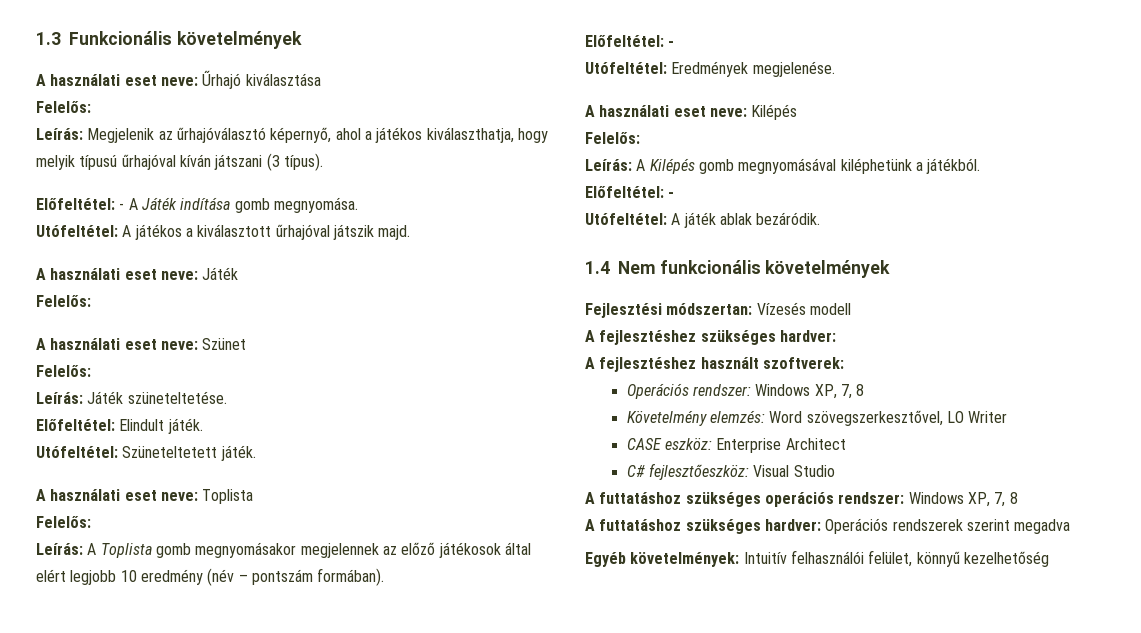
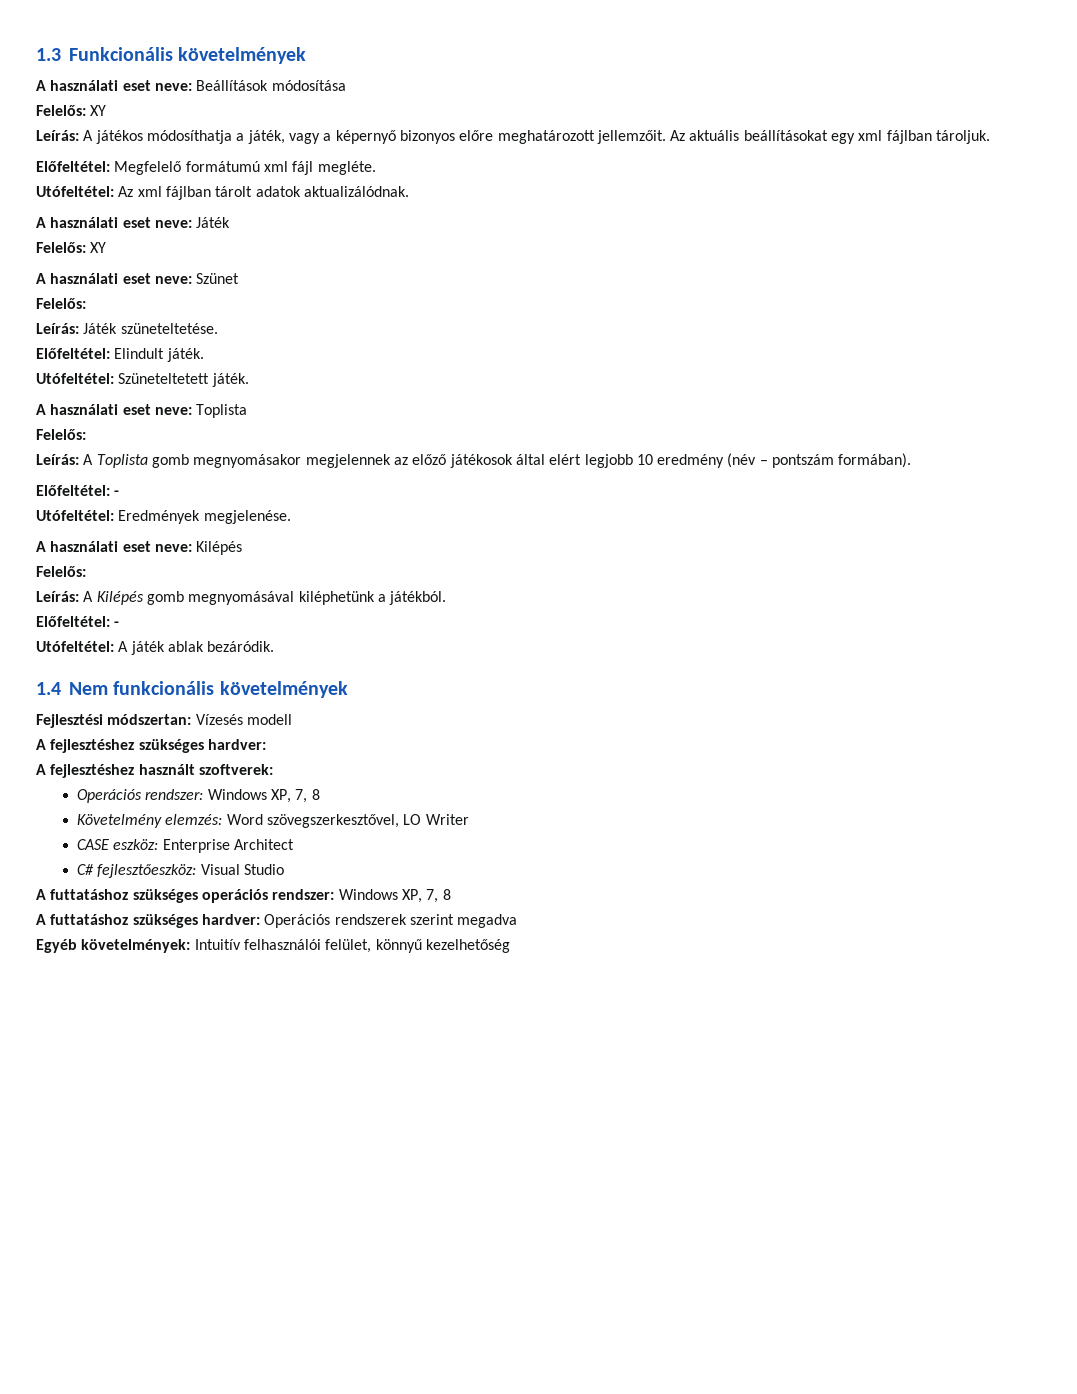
- A használati eset neve: Űrhajó kiválasztása
- Felelős:
- Leírás: Megjelenik az űrhajóválasztó képernyő, ahol a játékos kiválaszthatja, hogy melyik típusú űrhajóval kíván játszani (3 típus).
- Előfeltétel: - A Játék indítása gomb megnyomása.
- Utófeltétel: A játékos a kiválasztott űrhajóval játszik majd.
+ A használati eset neve: Beállítások módosítása
+ Felelős: XY
+ Leírás: A játékos módosíthatja a játék, vagy a képernyő bizonyos előre meghatározott jellemzőit. Az aktuális beállításokat egy xml fájlban tároljuk.
+ Előfeltétel: Megfelelő formátumú xml fájl megléte.
+ Utófeltétel: Az xml fájlban tárolt adatok aktualizálódnak.
  A használati eset neve: Játék
- Felelős:
+ Felelős: XY

